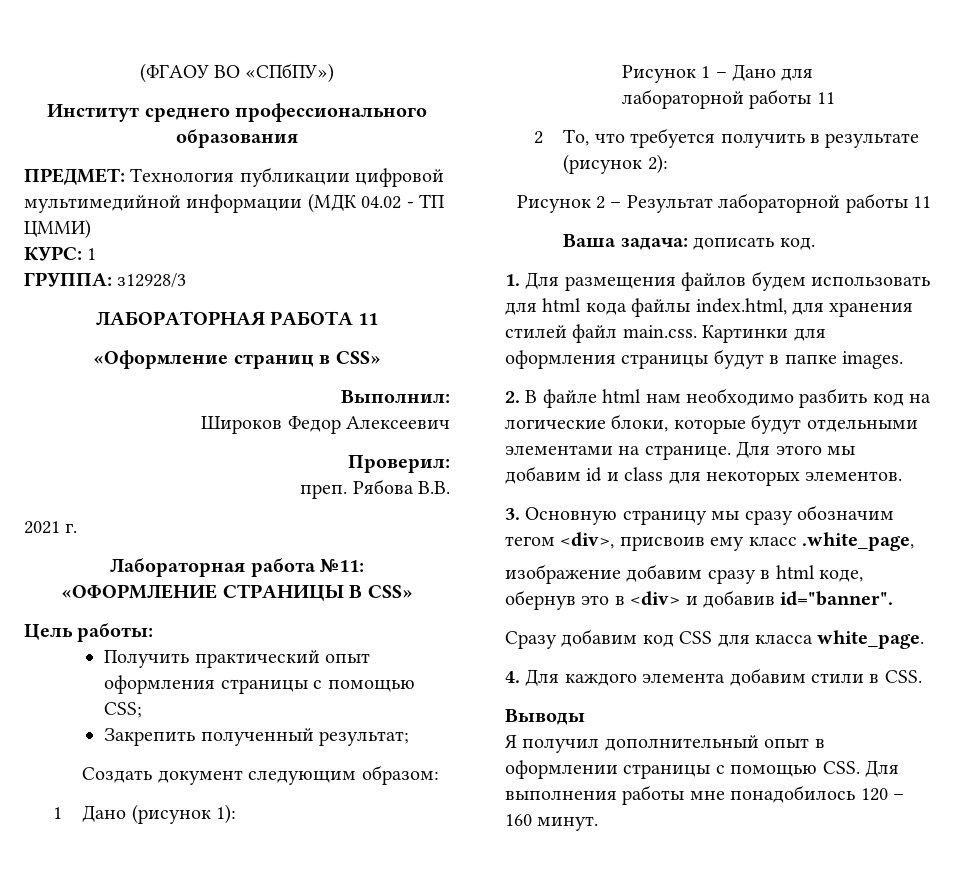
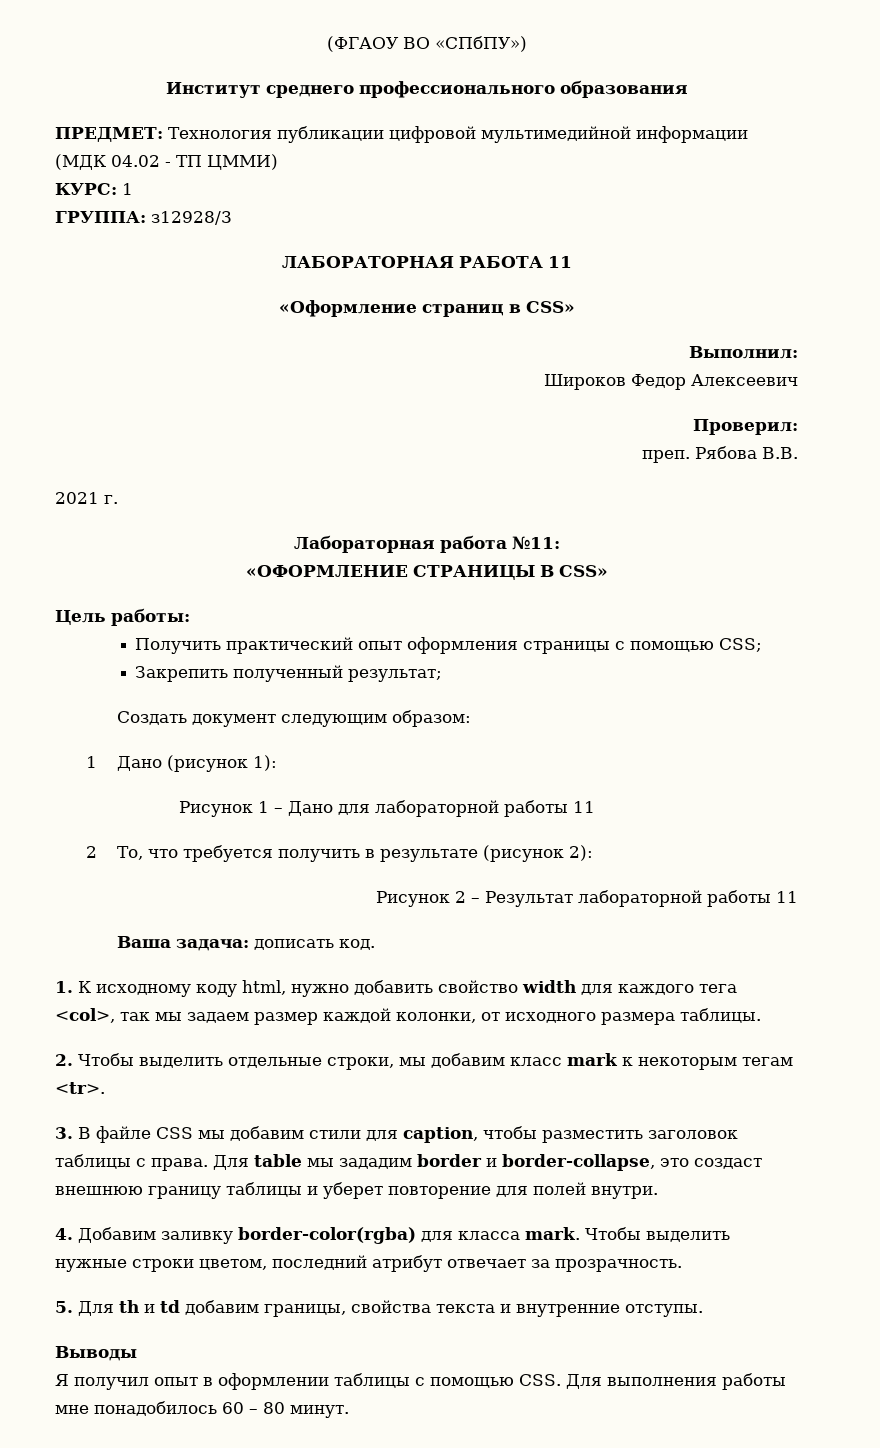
- 1. Для размещения файлов будем использовать для html кода файлы index.html, для хранения стилей файл main.css. Картинки для оформления страницы будут в папке images.
- 2. В файле html нам необходимо разбить код на логические блоки, которые будут отдельными элементами на странице. Для этого мы добавим id и class для некоторых элементов.
- 3. Основную страницу мы сразу обозначим тегом <div>, присвоив ему класс .white_page,
- изображение добавим сразу в html коде, обернув это в <div> и добавив id="banner".
- Сразу добавим код CSS для класса white_page.
- 4. Для каждого элемента добавим стили в CSS.
+ 1. К исходному коду html, нужно добавить свойство width для каждого тега <col>, так мы задаем размер каждой колонки, от исходного размера таблицы.
+ 2. Чтобы выделить отдельные строки, мы добавим класс mark к некоторым тегам <tr>.
+ 3. В файле CSS мы добавим стили для caption, чтобы разместить заголовок таблицы с права. Для table мы зададим border и border-collapse, это создаст внешнюю границу таблицы и уберет повторение для полей внутри.
+ 4. Добавим заливку border-color(rgba) для класса mark. Чтобы выделить нужные строки цветом, последний атрибут отвечает за прозрачность.
+ 5. Для th и td добавим границы, свойства текста и внутренние отступы.
- Я получил дополнительный опыт в оформлении страницы с помощью CSS. Для выполнения работы мне понадобилось 120 – 160 минут.
+ Я получил опыт в оформлении таблицы с помощью CSS. Для выполнения работы мне понадобилось 60 – 80 минут.

